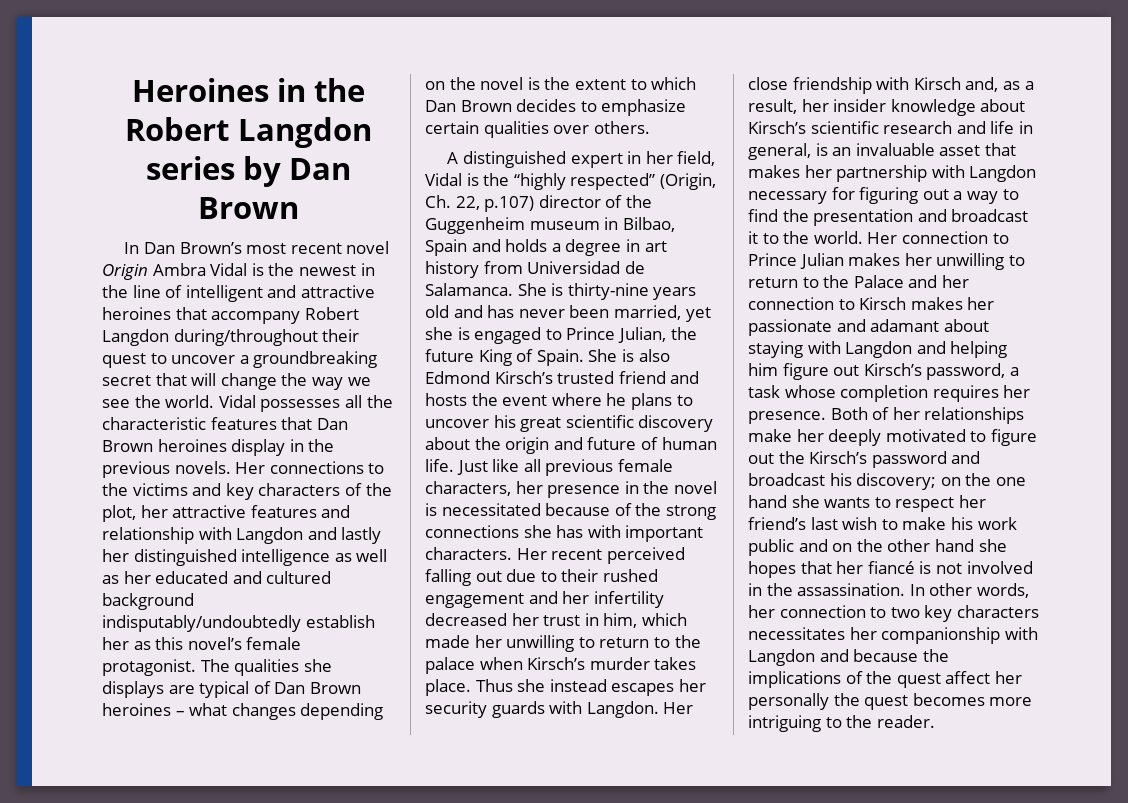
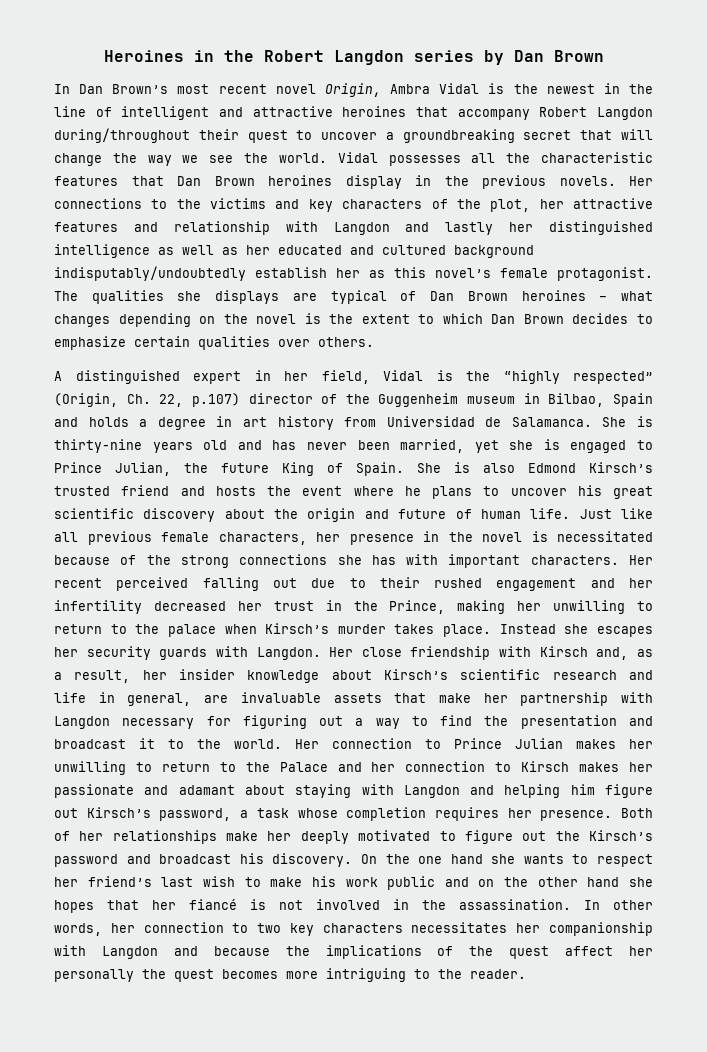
- In Dan Brown’s most recent novel Origin Ambra Vidal is the newest in the line of intelligent and attractive heroines that accompany Robert Langdon during/throughout their quest to uncover a groundbreaking secret that will change the way we see the world.
+ In Dan Brown’s most recent novel Origin, Ambra Vidal is the newest in the line of intelligent and attractive heroines that accompany Robert Langdon during/throughout their quest to uncover a groundbreaking secret that will change the way we see the world.
- Her recent perceived falling out due to their rushed engagement and her infertility decreased her trust in him, which made her unwilling to return to the palace when Kirsch’s murder takes place.
+ Her recent perceived falling out due to their rushed engagement and her infertility decreased her trust in the Prince, making her unwilling to return to the palace when Kirsch’s murder takes place.
- Thus she instead escapes her security guards with Langdon.
+ Instead she escapes her security guards with Langdon.
- Her close friendship with Kirsch and, as a result, her insider knowledge about Kirsch’s scientific research and life in general, is an invaluable asset that makes her partnership with Langdon necessary for figuring out a way to find the presentation and broadcast it to the world.
+ Her close friendship with Kirsch and, as a result, her insider knowledge about Kirsch’s scientific research and life in general, are invaluable assets that make her partnership with Langdon necessary for figuring out a way to find the presentation and broadcast it to the world.
- Both of her relationships make her deeply motivated to figure out the Kirsch’s password and broadcast his discovery; on the one hand she wants to respect her friend’s last wish to make his work public and on the other hand she hopes that her fiancé is not involved in the assassination.
+ Both of her relationships make her deeply motivated to figure out the Kirsch’s password and broadcast his discovery. On the one hand she wants to respect her friend’s last wish to make his work public and on the other hand she hopes that her fiancé is not involved in the assassination.

